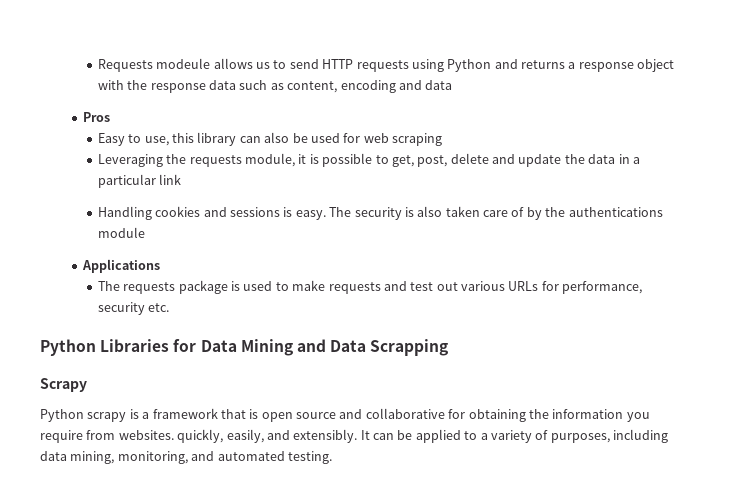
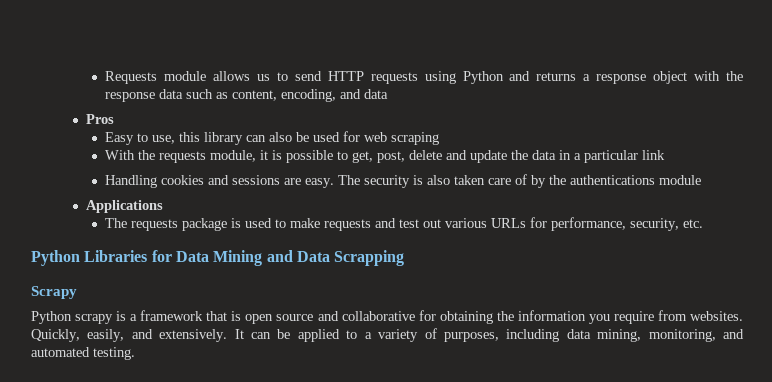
- Requests modeule allows us to send HTTP requests using Python and returns a response object with the response data such as content, encoding and data
+ Requests module allows us to send HTTP requests using Python and returns a response object with the response data such as content, encoding, and data
- Leveraging the requests module, it is possible to get, post, delete and update the data in a particular link
+ With the requests module, it is possible to get, post, delete and update the data in a particular link
- Handling cookies and sessions is easy.
+ Handling cookies and sessions are easy.
- The requests package is used to make requests and test out various URLs for performance, security etc.
+ The requests package is used to make requests and test out various URLs for performance, security, etc.
- Python scrapy is a framework that is open source and collaborative for obtaining the information you require from websites. quickly, easily, and extensibly.
+ Python scrapy is a framework that is open source and collaborative for obtaining the information you require from websites. Quickly, easily, and extensively.

